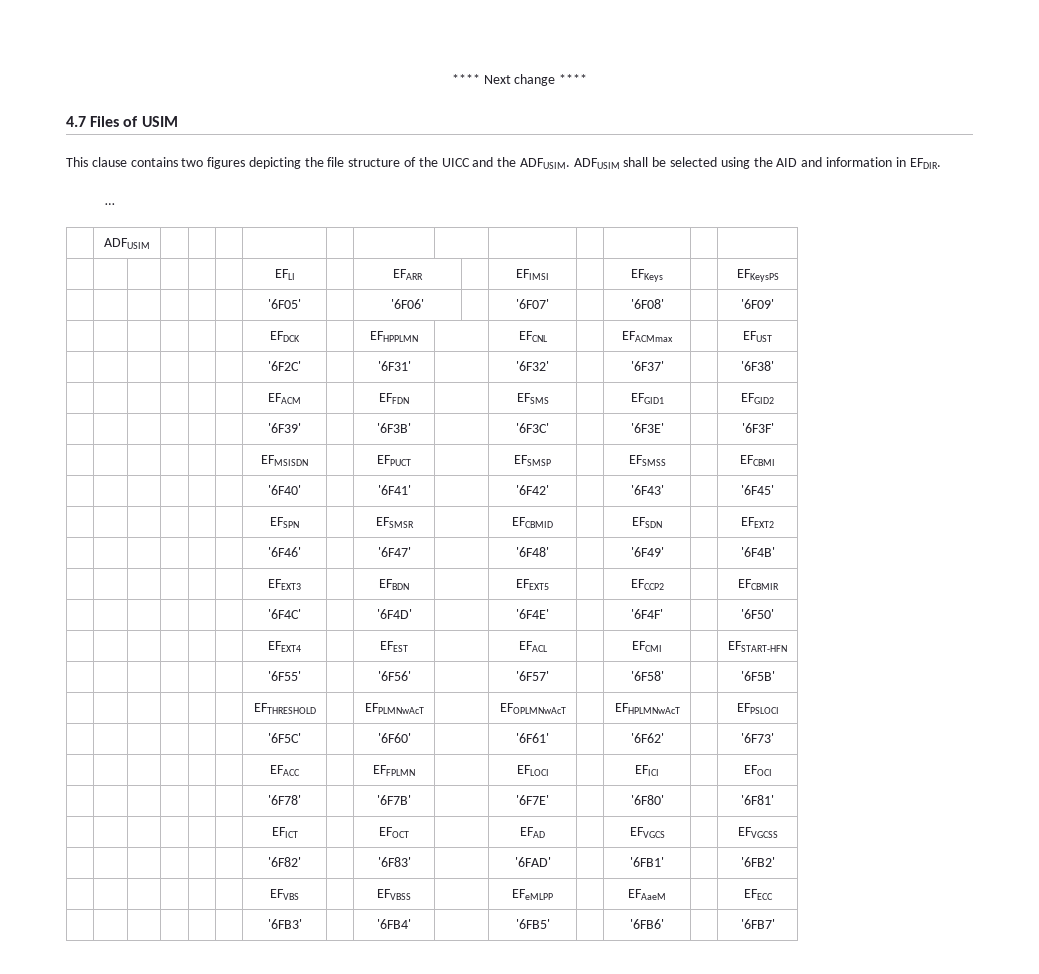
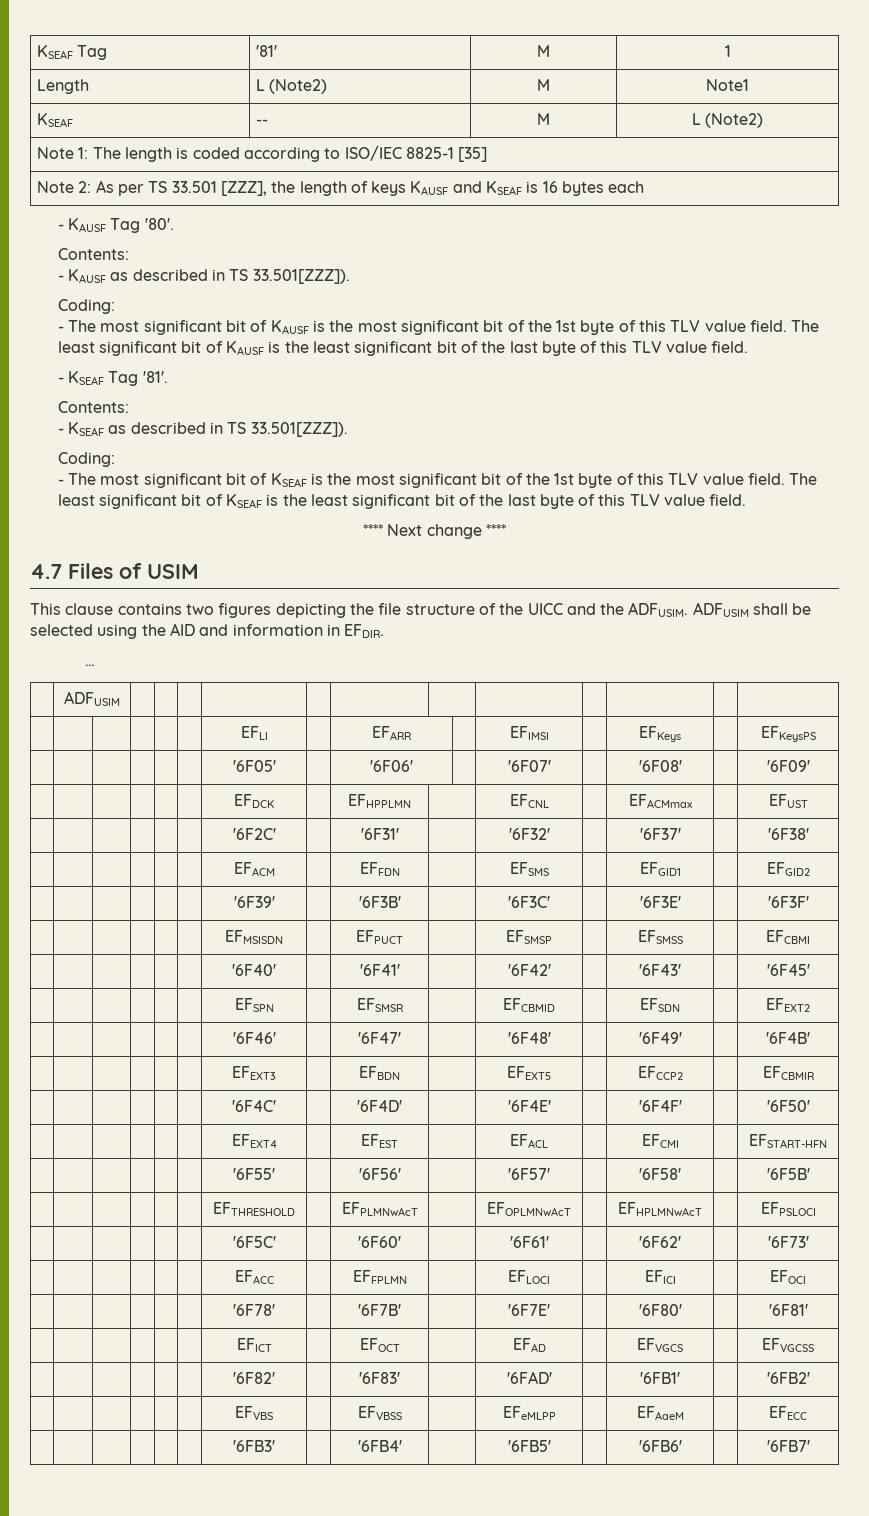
+ KSEAF Tag | '81' | M | 1
+ Length | L (Note2) | M | Note1
+ KSEAF | -- | M | L (Note2)
+ Note 1: The length is coded according to ISO/IEC 8825-1 [35]
+ Note 2: As per TS 33.501 [ZZZ], the length of keys KAUSF and KSEAF is 16 bytes each
+ - KAUSF Tag '80'.
+ Contents:
+ - KAUSF as described in TS 33.501[ZZZ]).
+ Coding:
+ - The most significant bit of KAUSF is the most significant bit of the 1st byte of this TLV value field. The least significant bit of KAUSF is the least significant bit of the last byte of this TLV value field.
+ - KSEAF Tag '81'.
+ Contents:
+ - KSEAF as described in TS 33.501[ZZZ]).
+ Coding:
+ - The most significant bit of KSEAF is the most significant bit of the 1st byte of this TLV value field. The least significant bit of KSEAF is the least significant bit of the last byte of this TLV value field.

